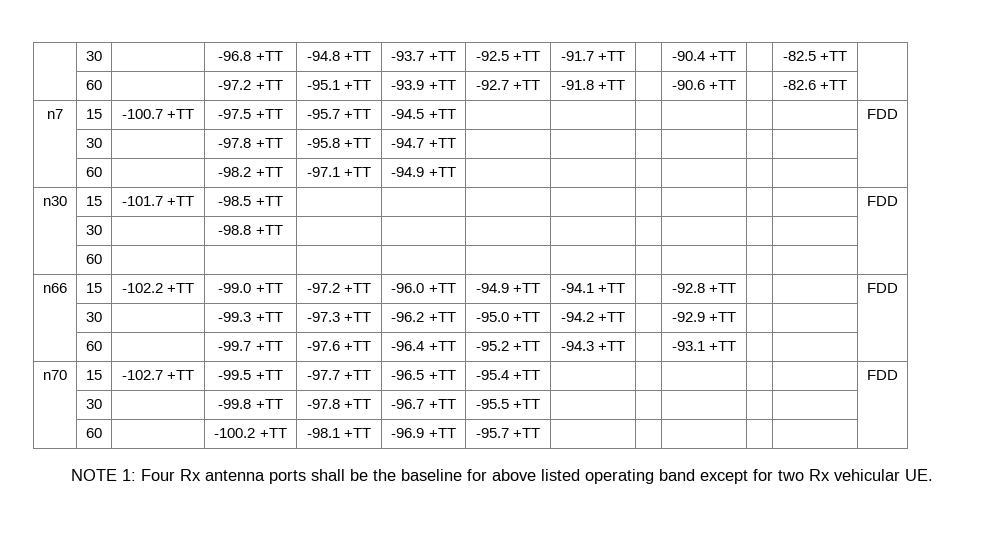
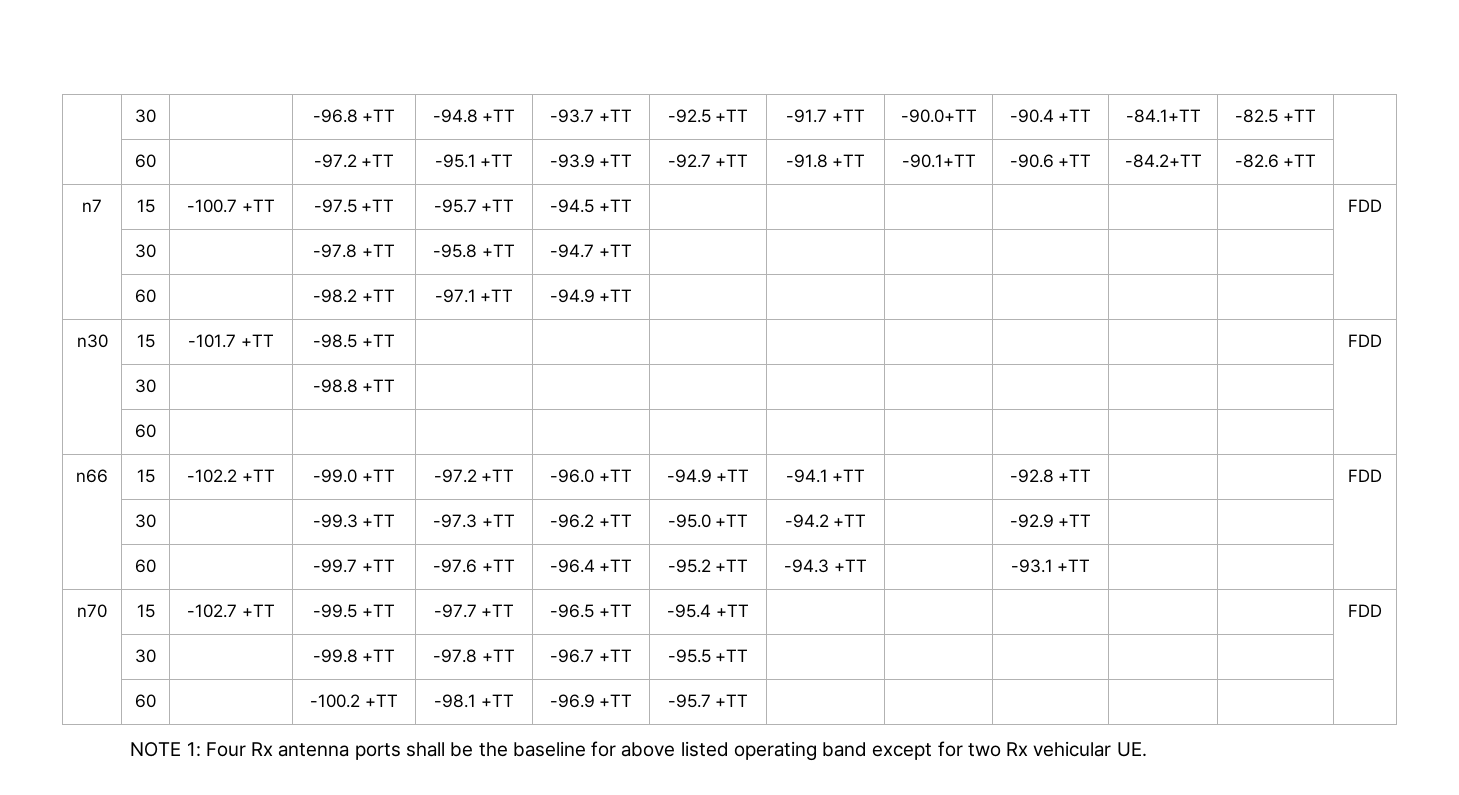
- | 30 | | -96.8 +TT | -94.8 +TT | -93.7 +TT | -92.5 +TT | -91.7 +TT | | -90.4 +TT | | -82.5 +TT |
+ | 30 | | -96.8 +TT | -94.8 +TT | -93.7 +TT | -92.5 +TT | -91.7 +TT | -90.0+TT | -90.4 +TT | -84.1+TT | -82.5 +TT |
- | 60 | | -97.2 +TT | -95.1 +TT | -93.9 +TT | -92.7 +TT | -91.8 +TT | | -90.6 +TT | | -82.6 +TT |
+ | 60 | | -97.2 +TT | -95.1 +TT | -93.9 +TT | -92.7 +TT | -91.8 +TT | -90.1+TT | -90.6 +TT | -84.2+TT | -82.6 +TT |

